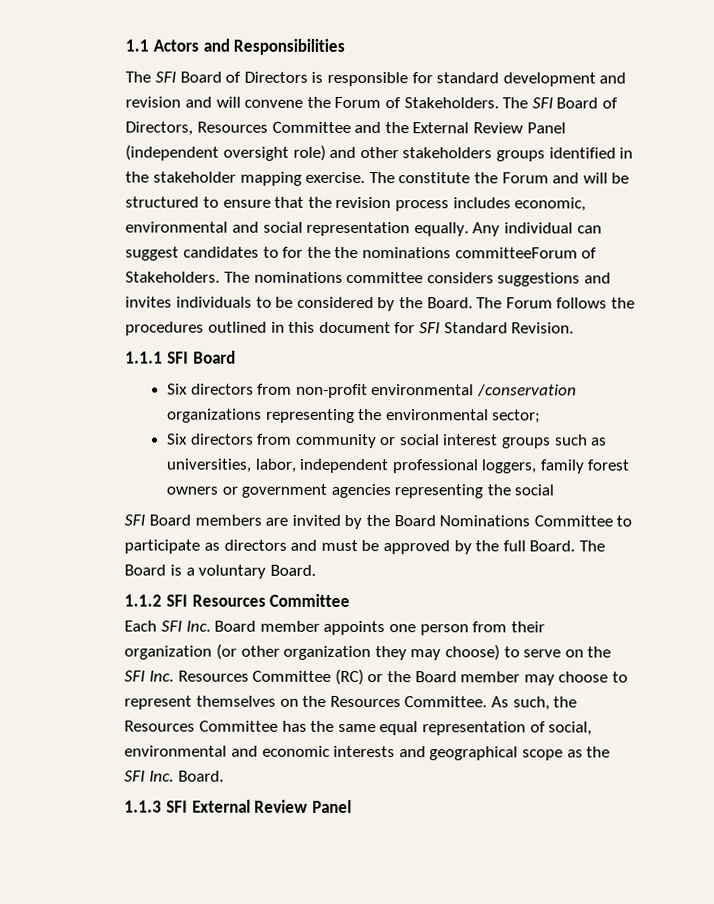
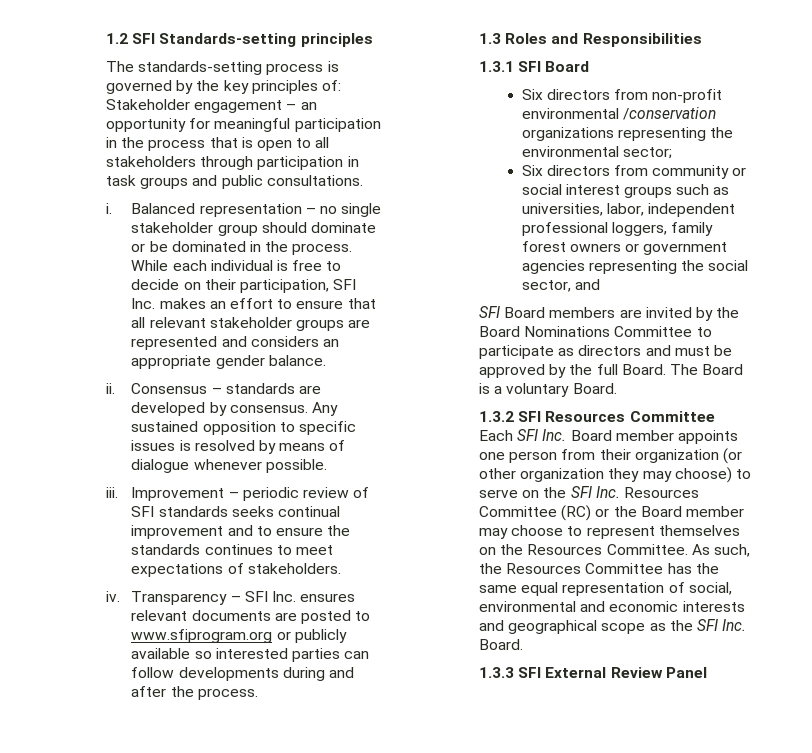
- 1.1 Actors and Responsibilities
- The SFI Board of Directors is responsible for standard development and revision and will convene the Forum of Stakeholders. The SFI Board of Directors, Resources Committee and the External Review Panel (independent oversight role) and other stakeholders groups identified in the stakeholder mapping exercise. The constitute the Forum and will be structured to ensure that the revision process includes economic, environmental and social representation equally. Any individual can suggest candidates to for the the nominations committeeForum of Stakeholders. The nominations committee considers suggestions and invites individuals to be considered by the Board. The Forum follows the procedures outlined in this document for SFI Standard Revision.
- 1.1.1 SFI Board
+ 1.2 SFI Standards-setting principles
+ The standards-setting process is governed by the key principles of: Stakeholder engagement – an opportunity for meaningful participation in the process that is open to all stakeholders through participation in task groups and public consultations.
+ i. Balanced representation – no single stakeholder group should dominate or be dominated in the process. While each individual is free to decide on their participation, SFI Inc. makes an effort to ensure that all relevant stakeholder groups are represented and considers an appropriate gender balance.
+ ii. Consensus – standards are developed by consensus. Any sustained opposition to specific issues is resolved by means of dialogue whenever possible.
+ iii. Improvement – periodic review of SFI standards seeks continual improvement and to ensure the standards continues to meet expectations of stakeholders.
+ iv. Transparency – SFI Inc. ensures relevant documents are posted to www.sfiprogram.org or publicly available so interested parties can follow developments during and after the process.
+ 1.3 Roles and Responsibilities
+ 1.3.1 SFI Board
- Six directors from community or social interest groups such as universities, labor, independent professional loggers, family forest owners or government agencies representing the social
+ Six directors from community or social interest groups such as universities, labor, independent professional loggers, family forest owners or government agencies representing the social sector, and
- 1.1.2 SFI Resources Committee
+ 1.3.2 SFI Resources Committee
- 1.1.3 SFI External Review Panel
+ 1.3.3 SFI External Review Panel

